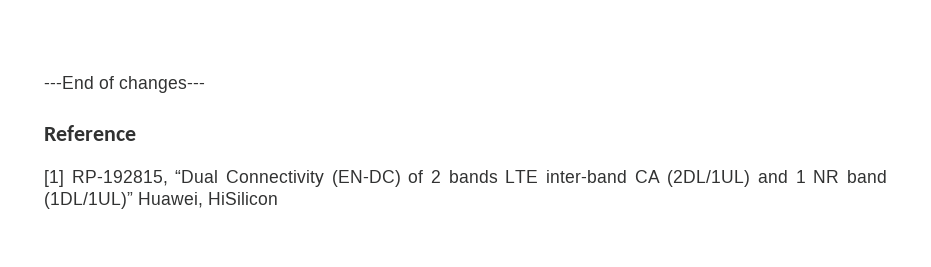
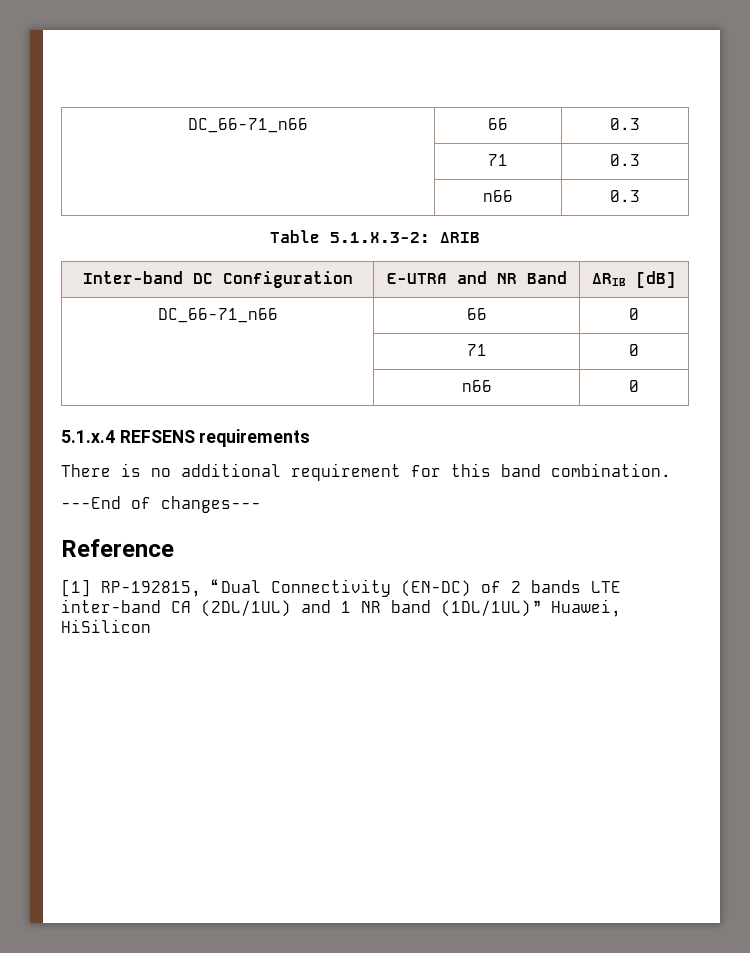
+ DC_66-71_n66 | 66 | 0.3
+ | 71 | 0.3
+ | n66 | 0.3
+ Table 5.1.X.3-2: ΔRIB
+ Inter-band DC Configuration | E-UTRA and NR Band | ΔRIB [dB]
+ DC_66-71_n66 | 66 | 0
+ | 71 | 0
+ | n66 | 0
+ 5.1.x.4 REFSENS requirements
+ There is no additional requirement for this band combination.

